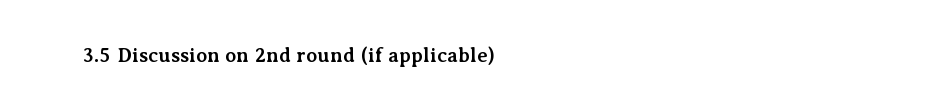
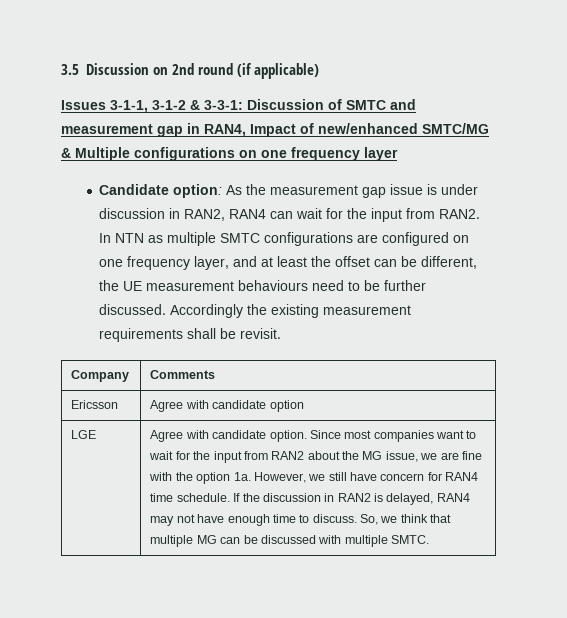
+ Issues 3-1-1, 3-1-2 & 3-3-1: Discussion of SMTC and measurement gap in RAN4, Impact of new/enhanced SMTC/MG & Multiple configurations on one frequency layer
+ Candidate option: As the measurement gap issue is under discussion in RAN2, RAN4 can wait for the input from RAN2. In NTN as multiple SMTC configurations are configured on one frequency layer, and at least the offset can be different, the UE measurement behaviours need to be further discussed. Accordingly the existing measurement requirements shall be revisit.
+ Company | Comments
+ Ericsson | Agree with candidate option
+ LGE | Agree with candidate option. Since most companies want to wait for the input from RAN2 about the MG issue, we are fine with the option 1a. However, we still have concern for RAN4 time schedule. If the discussion in RAN2 is delayed, RAN4 may not have enough time to discuss. So, we think that multiple MG can be discussed with multiple SMTC.

